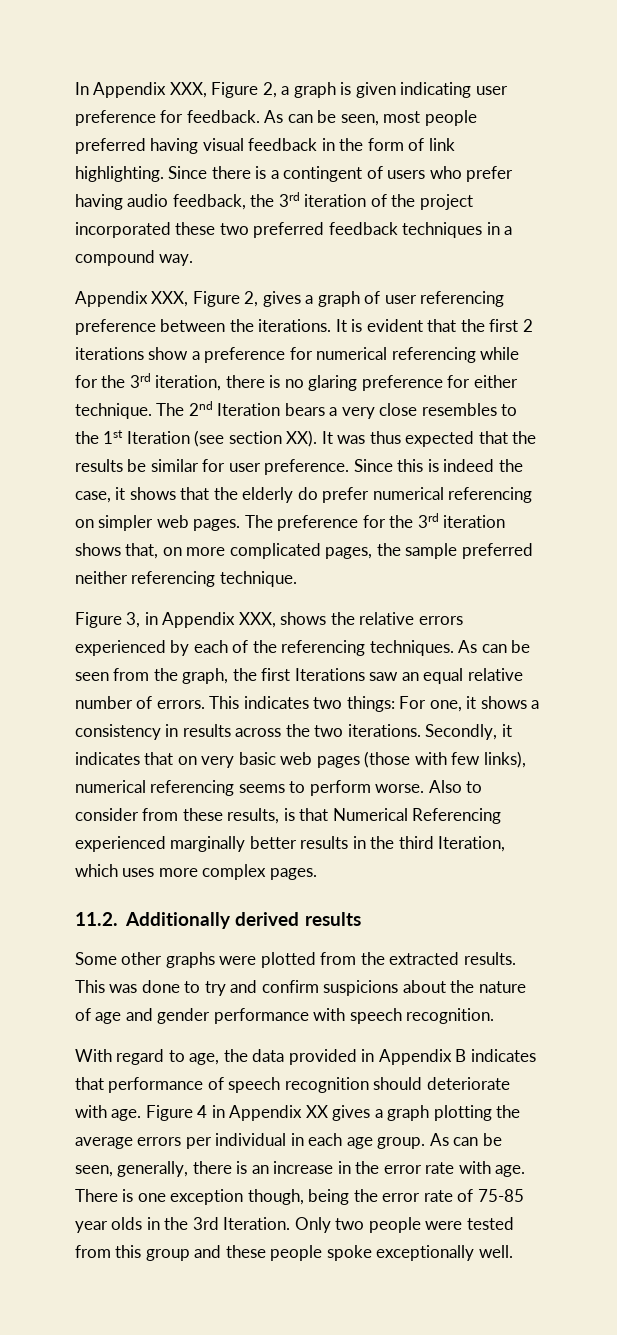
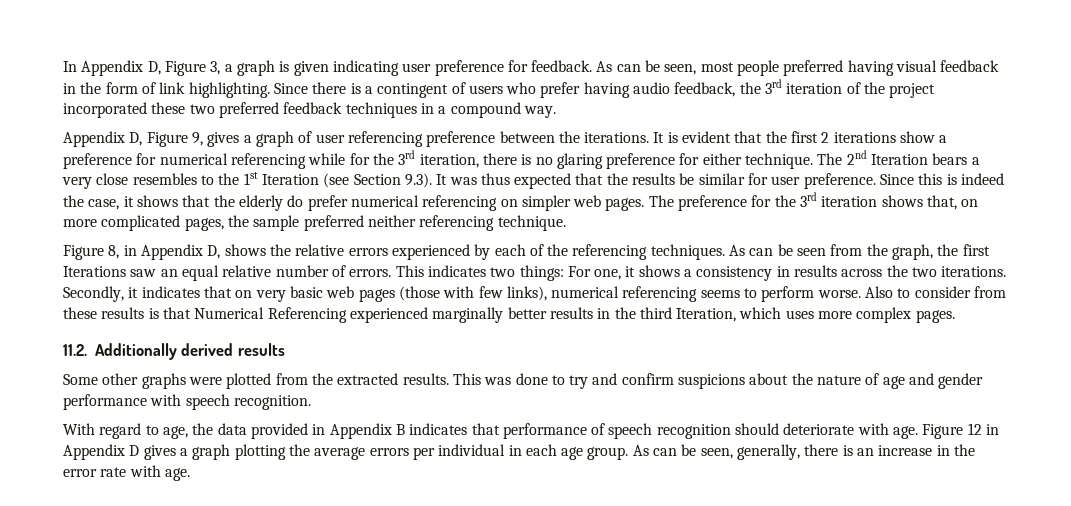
- In Appendix XXX, Figure 2, a graph is given indicating user preference for feedback.
+ In Appendix D, Figure 3, a graph is given indicating user preference for feedback.
- Appendix XXX, Figure 2, gives a graph of user referencing preference between the iterations.
+ Appendix D, Figure 9, gives a graph of user referencing preference between the iterations.
- The 2nd Iteration bears a very close resembles to the 1st Iteration (see section XX). It was thus expected that the results be similar for user preference.
+ The 2nd Iteration bears a very close resembles to the 1st Iteration (see Section 9.3). It was thus expected that the results be similar for user preference.
- Figure 3, in Appendix XXX, shows the relative errors experienced by each of the referencing techniques.
+ Figure 8, in Appendix D, shows the relative errors experienced by each of the referencing techniques.
- Also to consider from these results, is that Numerical Referencing experienced marginally better results in the third Iteration, which uses more complex pages.
+ Also to consider from these results is that Numerical Referencing experienced marginally better results in the third Iteration, which uses more complex pages.
- Figure 4 in Appendix XX gives a graph plotting the average errors per individual in each age group.
+ Figure 12 in Appendix D gives a graph plotting the average errors per individual in each age group.
- There is one exception though, being the error rate of 75-85 year olds in the 3rd Iteration. Only two people were tested from this group and these people spoke exceptionally well.

